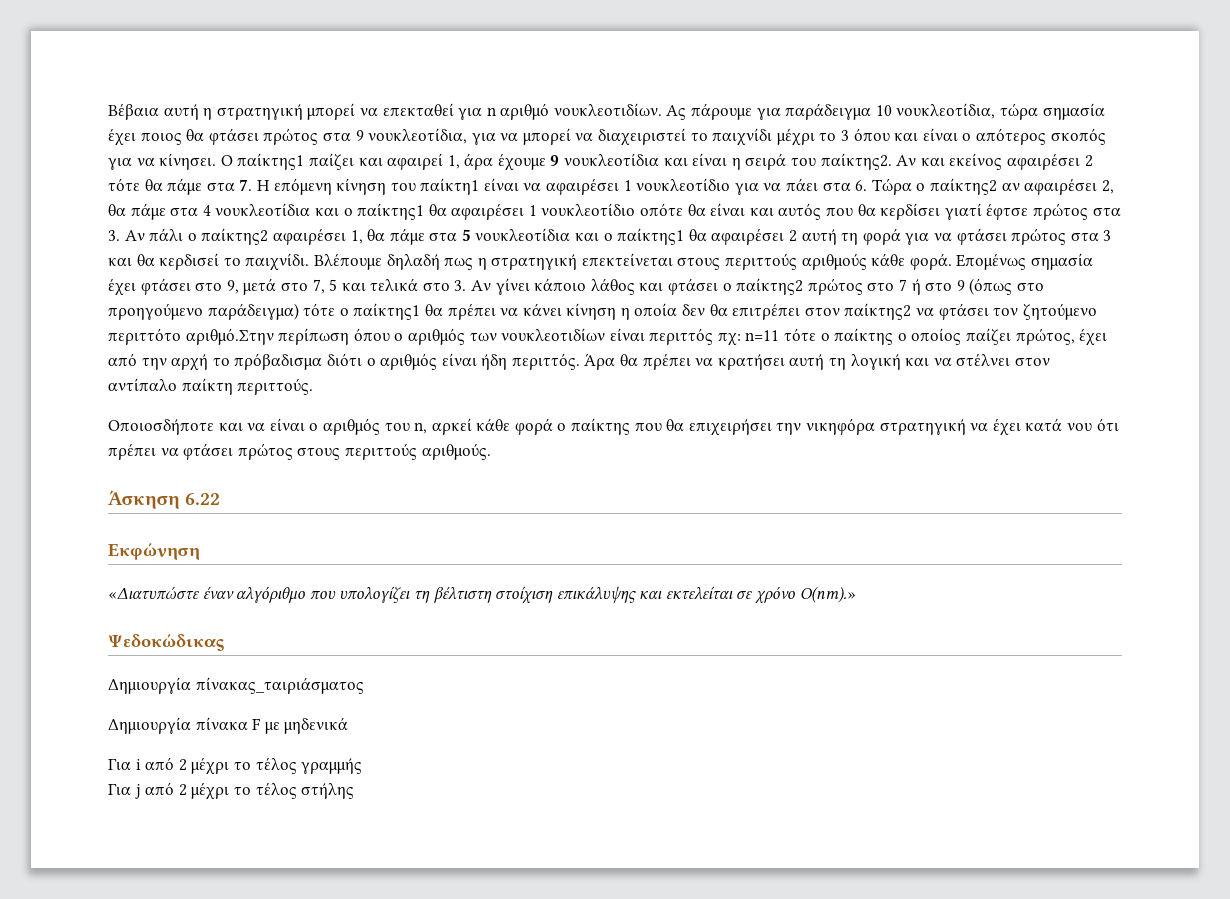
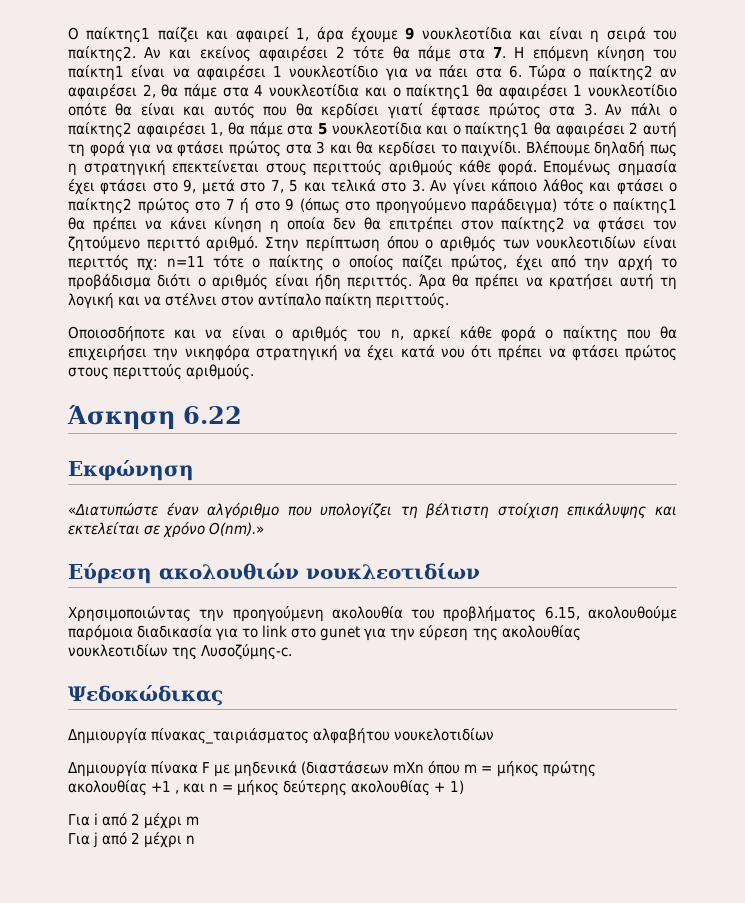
- Βέβαια αυτή η στρατηγική μπορεί να επεκταθεί για n αριθμό νουκλεοτιδίων. Ας πάρουμε για παράδειγμα 10 νουκλεοτίδια, τώρα σημασία έχει ποιος θα φτάσει πρώτος στα 9 νουκλεοτίδια, για να μπορεί να διαχειριστεί το παιχνίδι μέχρι το 3 όπου και είναι ο απότερος σκοπός για να κίνησει.
- Αν και εκείνος αφαιρέσει 2 τότε θα πάμε στα 7. Η επόμενη κίνηση του παίκτη1 είναι να αφαιρέσει 1 νουκλεοτίδιο για να πάει στα 6. Τώρα ο παίκτης2 αν αφαιρέσει 2, θα πάμε στα 4 νουκλεοτίδια και ο παίκτης1 θα αφαιρέσει 1 νουκλεοτίδιο οπότε θα είναι και αυτός που θα κερδίσει γιατί έφτσε πρώτος στα 3. Αν πάλι ο παίκτης2 αφαιρέσει 1, θα πάμε στα 5 νουκλεοτίδια και ο παίκτης1 θα αφαιρέσει 2 αυτή τη φορά για να φτάσει πρώτος στα 3 και θα κερδισεί το παιχνίδι.
+ Αν και εκείνος αφαιρέσει 2 τότε θα πάμε στα 7. Η επόμενη κίνηση του παίκτη1 είναι να αφαιρέσει 1 νουκλεοτίδιο για να πάει στα 6. Τώρα ο παίκτης2 αν αφαιρέσει 2, θα πάμε στα 4 νουκλεοτίδια και ο παίκτης1 θα αφαιρέσει 1 νουκλεοτίδιο οπότε θα είναι και αυτός που θα κερδίσει γιατί έφτασε πρώτος στα 3. Αν πάλι ο παίκτης2 αφαιρέσει 1, θα πάμε στα 5 νουκλεοτίδια και ο παίκτης1 θα αφαιρέσει 2 αυτή τη φορά για να φτάσει πρώτος στα 3 και θα κερδίσει το παιχνίδι.
- Επομένως σημασία έχει φτάσει στο 9, μετά στο 7, 5 και τελικά στο 3. Αν γίνει κάποιο λάθος και φτάσει ο παίκτης2 πρώτος στο 7 ή στο 9 (όπως στο προηγούμενο παράδειγμα) τότε ο παίκτης1 θα πρέπει να κάνει κίνηση η οποία δεν θα επιτρέπει στον παίκτης2 να φτάσει τον ζητούμενο περιττότο αριθμό.Στην περίπωση όπου ο αριθμός των νουκλεοτιδίων είναι περιττός πχ:
+ Επομένως σημασία έχει φτάσει στο 9, μετά στο 7, 5 και τελικά στο 3. Αν γίνει κάποιο λάθος και φτάσει ο παίκτης2 πρώτος στο 7 ή στο 9 (όπως στο προηγούμενο παράδειγμα) τότε ο παίκτης1 θα πρέπει να κάνει κίνηση η οποία δεν θα επιτρέπει στον παίκτης2 να φτάσει τον ζητούμενο περιττό αριθμό. Στην περίπτωση όπου ο αριθμός των νουκλεοτιδίων είναι περιττός πχ:
- n=11 τότε ο παίκτης ο οποίος παίζει πρώτος, έχει από την αρχή το πρόβαδισμα διότι ο αριθμός είναι ήδη περιττός.
+ n=11 τότε ο παίκτης ο οποίος παίζει πρώτος, έχει από την αρχή το προβάδισμα διότι ο αριθμός είναι ήδη περιττός.
+ Εύρεση ακολουθιών νουκλεοτιδίων
+ Χρησιμοποιώντας την προηγούμενη ακολουθία του προβλήματος 6.15, ακολουθούμε παρόμοια διαδικασία για το link στο gunet για την εύρεση της ακολουθίας νουκλεοτιδίων της Λυσοζύμης-c.
- Δημιουργία πίνακας_ταιριάσματος
+ Δημιουργία πίνακας_ταιριάσματος αλφαβήτου νουκελοτιδίων
- Δημιουργία πίνακα F με μηδενικά
+ Δημιουργία πίνακα F με μηδενικά (διαστάσεων mXn όπου m = μήκος πρώτης ακολουθίας +1 , και n = μήκος δεύτερης ακολουθίας + 1)
- Για i από 2 μέχρι το τέλος γραμμής
+ Για i από 2 μέχρι m
- Για j από 2 μέχρι το τέλος στήλης
+ Για j από 2 μέχρι n

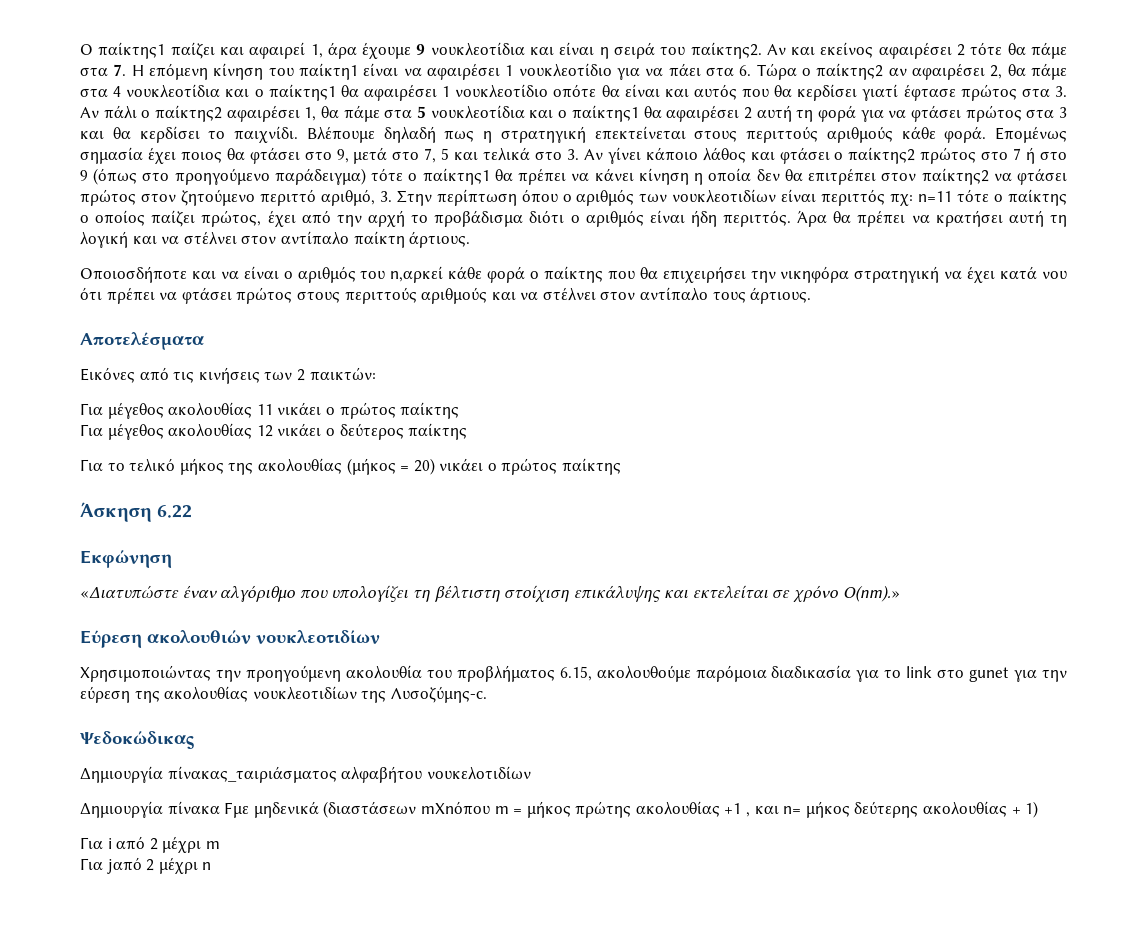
- Επομένως σημασία έχει φτάσει στο 9, μετά στο 7, 5 και τελικά στο 3. Αν γίνει κάποιο λάθος και φτάσει ο παίκτης2 πρώτος στο 7 ή στο 9 (όπως στο προηγούμενο παράδειγμα) τότε ο παίκτης1 θα πρέπει να κάνει κίνηση η οποία δεν θα επιτρέπει στον παίκτης2 να φτάσει τον ζητούμενο περιττό αριθμό. Στην περίπτωση όπου ο αριθμός των νουκλεοτιδίων είναι περιττός πχ:
+ Επομένως σημασία έχει ποιος θα φτάσει στο 9, μετά στο 7, 5 και τελικά στο 3. Αν γίνει κάποιο λάθος και φτάσει ο παίκτης2 πρώτος στο 7 ή στο 9 (όπως στο προηγούμενο παράδειγμα) τότε ο παίκτης1 θα πρέπει να κάνει κίνηση η οποία δεν θα επιτρέπει στον παίκτης2 να φτάσει πρώτος στον ζητούμενο περιττό αριθμό, 3. Στην περίπτωση όπου ο αριθμός των νουκλεοτιδίων είναι περιττός πχ:
- Άρα θα πρέπει να κρατήσει αυτή τη λογική και να στέλνει στον αντίπαλο παίκτη περιττούς.
+ Άρα θα πρέπει να κρατήσει αυτή τη λογική και να στέλνει στον αντίπαλο παίκτη άρτιους.
- Οποιοσδήποτε και να είναι ο αριθμός του n, αρκεί κάθε φορά ο παίκτης που θα επιχειρήσει την νικηφόρα στρατηγική να έχει κατά νου ότι πρέπει να φτάσει πρώτος στους περιττούς αριθμούς.
+ Οποιοσδήποτε και να είναι ο αριθμός του n,αρκεί κάθε φορά ο παίκτης που θα επιχειρήσει την νικηφόρα στρατηγική να έχει κατά νου ότι πρέπει να φτάσει πρώτος στους περιττούς αριθμούς και να στέλνει στον αντίπαλο τους άρτιους.
+ Αποτελέσματα
+ Εικόνες από τις κινήσεις των 2 παικτών:
+ Για μέγεθος ακολουθίας 11 νικάει ο πρώτος παίκτης
+ Για μέγεθος ακολουθίας 12 νικάει ο δεύτερος παίκτης
+ Για το τελικό μήκος της ακολουθίας (μήκος = 20) νικάει ο πρώτος παίκτης
- Δημιουργία πίνακα F με μηδενικά (διαστάσεων mXn όπου m = μήκος πρώτης ακολουθίας +1 , και n = μήκος δεύτερης ακολουθίας + 1)
+ Δημιουργία πίνακα Fμε μηδενικά (διαστάσεων mXnόπου m = μήκος πρώτης ακολουθίας +1 , και n= μήκος δεύτερης ακολουθίας + 1)
- Για j από 2 μέχρι n
+ Για jαπό 2 μέχρι n

